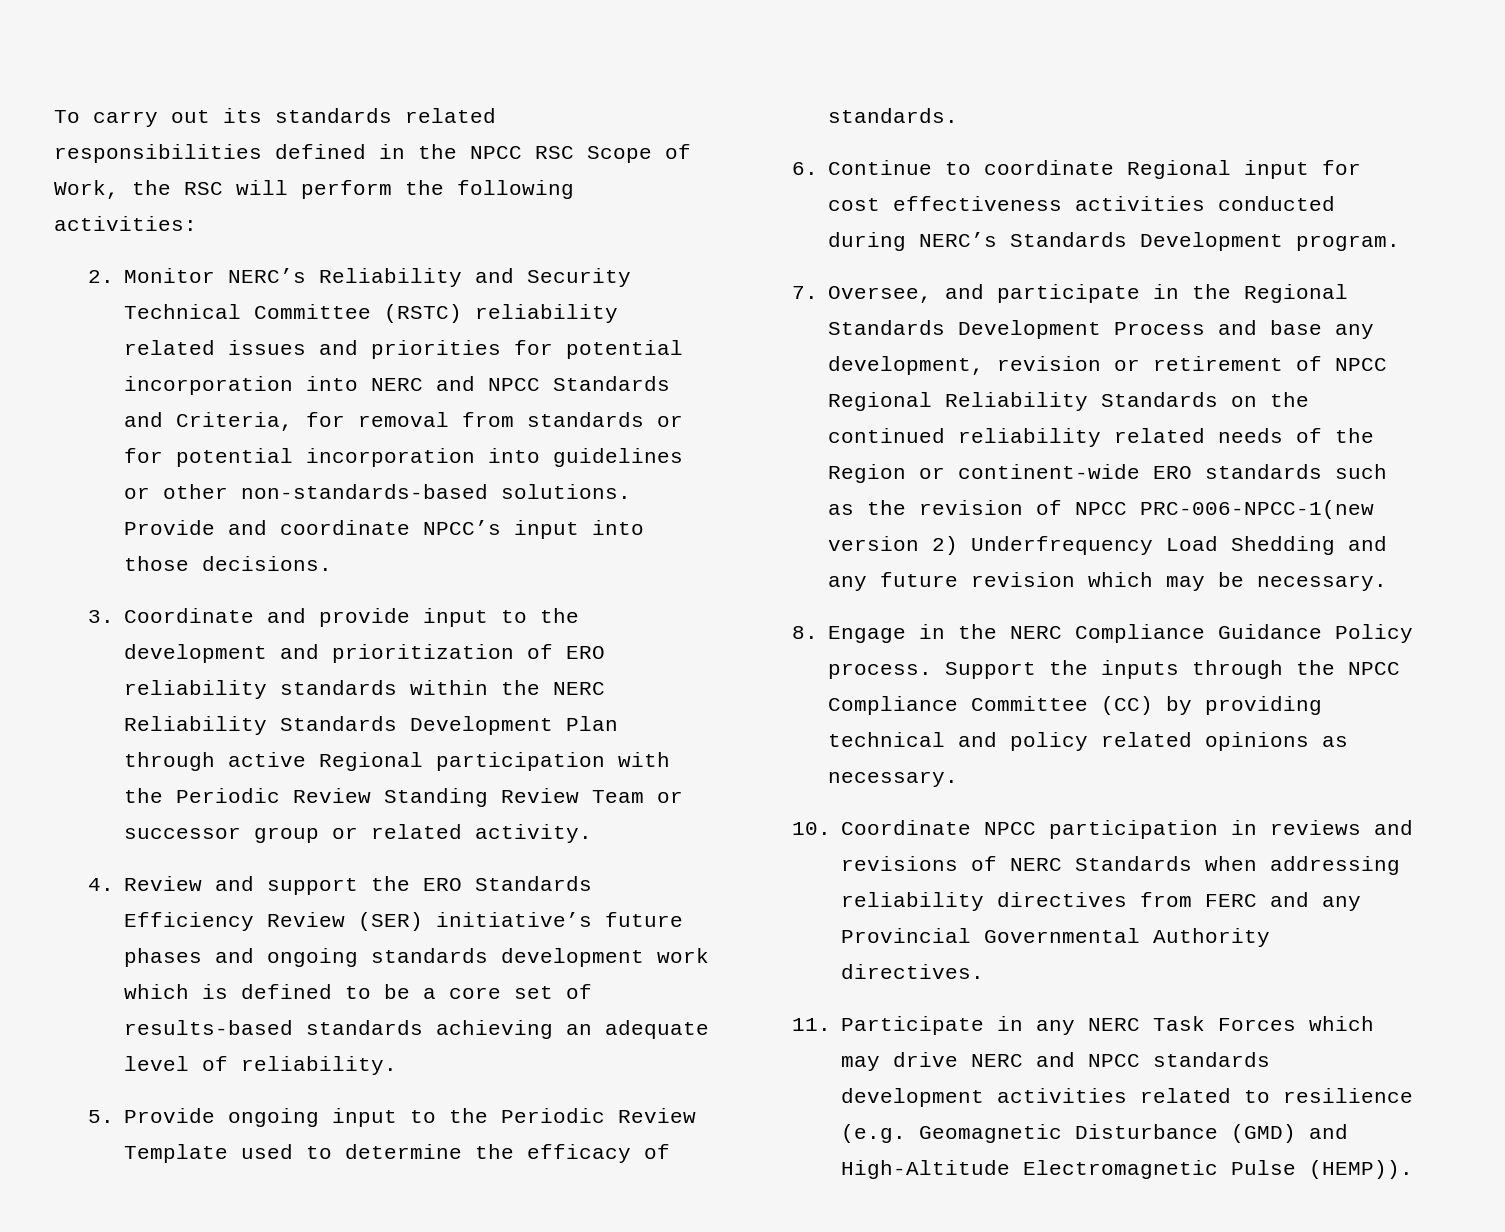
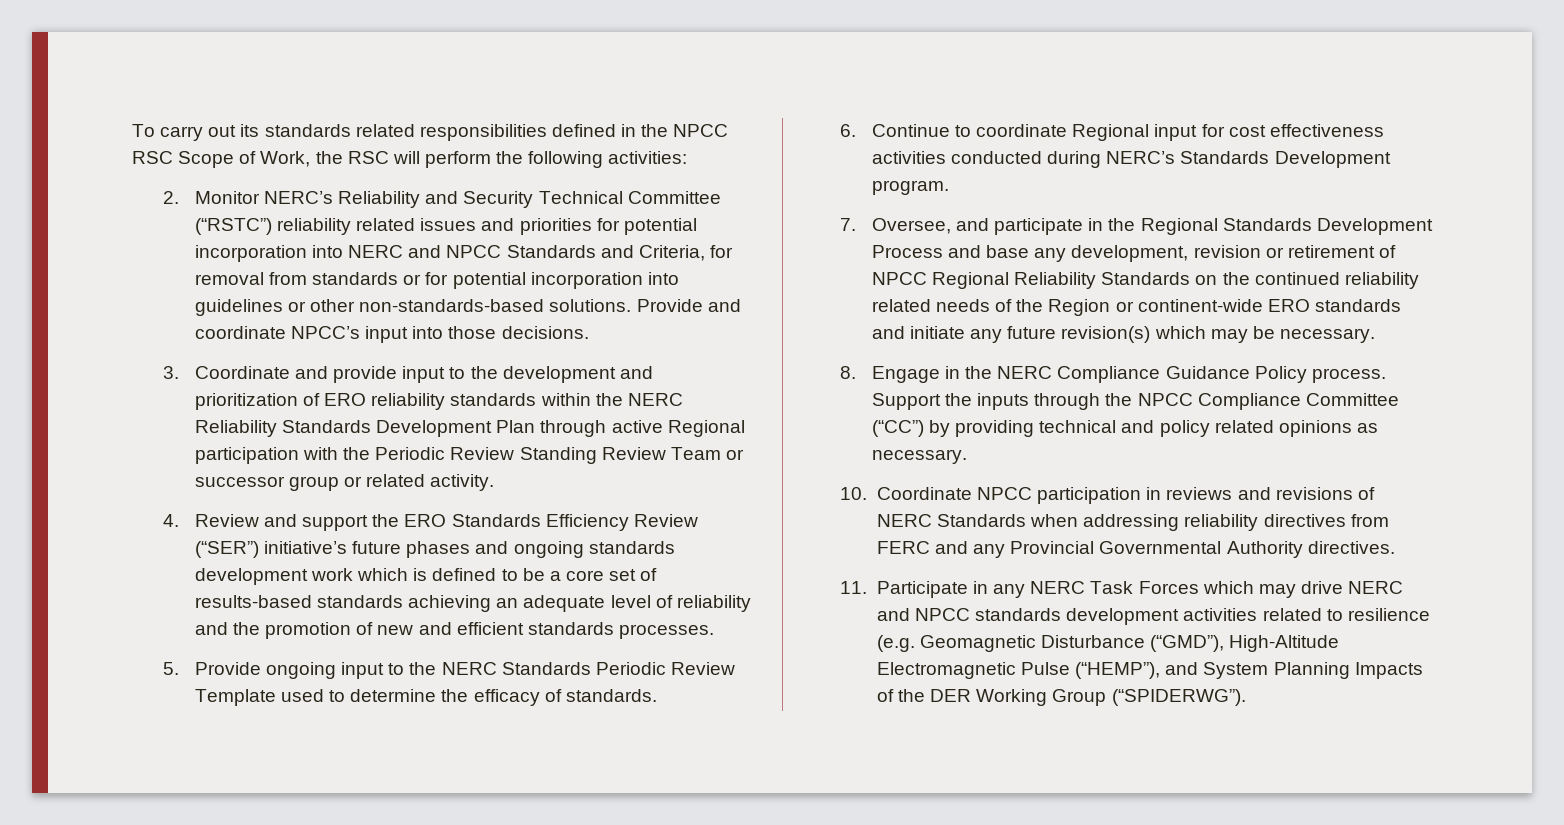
- 2. Monitor NERC’s Reliability and Security Technical Committee (RSTC) reliability related issues and priorities for potential incorporation into NERC and NPCC Standards and Criteria, for removal from standards or for potential incorporation into guidelines or other non-standards-based solutions.
+ 2. Monitor NERC’s Reliability and Security Technical Committee (“RSTC”) reliability related issues and priorities for potential incorporation into NERC and NPCC Standards and Criteria, for removal from standards or for potential incorporation into guidelines or other non-standards-based solutions.
- 4. Review and support the ERO Standards Efficiency Review (SER) initiative’s future phases and ongoing standards development work which is defined to be a core set of results-based standards achieving an adequate level of reliability.
+ 4. Review and support the ERO Standards Efficiency Review (“SER”) initiative’s future phases and ongoing standards development work which is defined to be a core set of results-based standards achieving an adequate level of reliability and the promotion of new and efficient standards processes.
- 5. Provide ongoing input to the Periodic Review Template used to determine the efficacy of standards.
+ 5. Provide ongoing input to the NERC Standards Periodic Review Template used to determine the efficacy of standards.
- 7. Oversee, and participate in the Regional Standards Development Process and base any development, revision or retirement of NPCC Regional Reliability Standards on the continued reliability related needs of the Region or continent-wide ERO standards such as the revision of NPCC PRC-006-NPCC-1(new version 2) Underfrequency Load Shedding and any future revision which may be necessary.
+ 7. Oversee, and participate in the Regional Standards Development Process and base any development, revision or retirement of NPCC Regional Reliability Standards on the continued reliability related needs of the Region or continent-wide ERO standards and initiate any future revision(s) which may be necessary.
- Support the inputs through the NPCC Compliance Committee (CC) by providing technical and policy related opinions as necessary.
+ Support the inputs through the NPCC Compliance Committee (“CC”) by providing technical and policy related opinions as necessary.
- 11. Participate in any NERC Task Forces which may drive NERC and NPCC standards development activities related to resilience (e.g. Geomagnetic Disturbance (GMD) and High-Altitude Electromagnetic Pulse (HEMP)).
+ 11. Participate in any NERC Task Forces which may drive NERC and NPCC standards development activities related to resilience (e.g. Geomagnetic Disturbance (“GMD”), High-Altitude Electromagnetic Pulse (“HEMP”), and System Planning Impacts of the DER Working Group (“SPIDERWG”).

